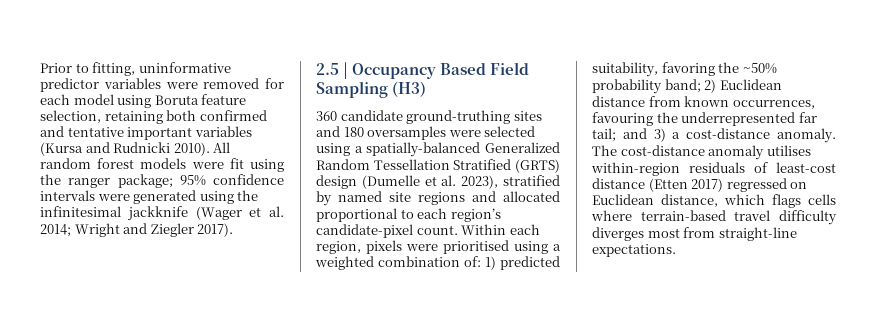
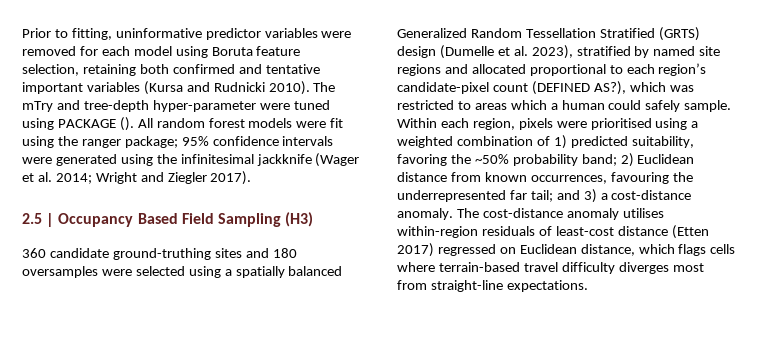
+ The mTry and tree-depth hyper-parameter were tuned using PACKAGE ().
- 360 candidate ground-truthing sites and 180 oversamples were selected using a spatially-balanced Generalized Random Tessellation Stratified (GRTS) design (Dumelle et al. 2023), stratified by named site regions and allocated proportional to each region’s candidate-pixel count.
+ 360 candidate ground-truthing sites and 180 oversamples were selected using a spatially balanced Generalized Random Tessellation Stratified (GRTS) design (Dumelle et al. 2023), stratified by named site regions and allocated proportional to each region’s candidate-pixel count (DEFINED AS?), which was restricted to areas which a human could safely sample.
- Within each region, pixels were prioritised using a weighted combination of: 1) predicted suitability, favoring the ~50% probability band; 2) Euclidean distance from known occurrences, favouring the underrepresented far tail; and 3) a cost-distance anomaly.
+ Within each region, pixels were prioritised using a weighted combination of 1) predicted suitability, favoring the ~50% probability band; 2) Euclidean distance from known occurrences, favouring the underrepresented far tail; and 3) a cost-distance anomaly.

